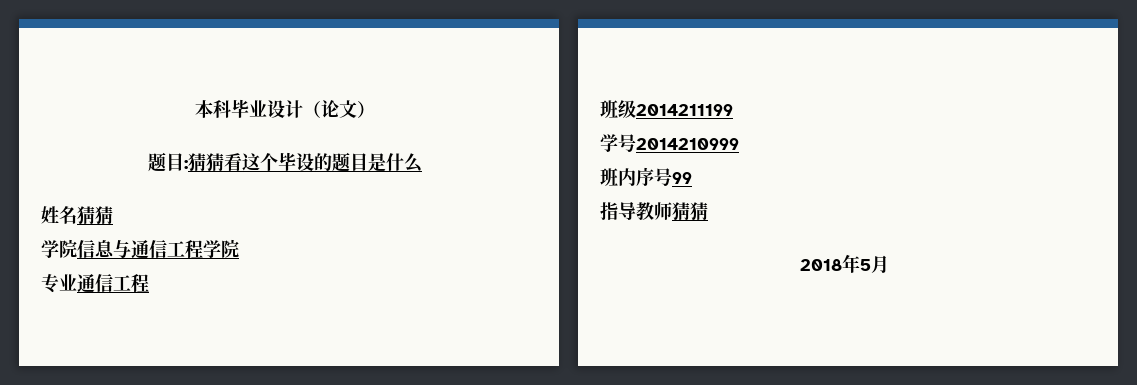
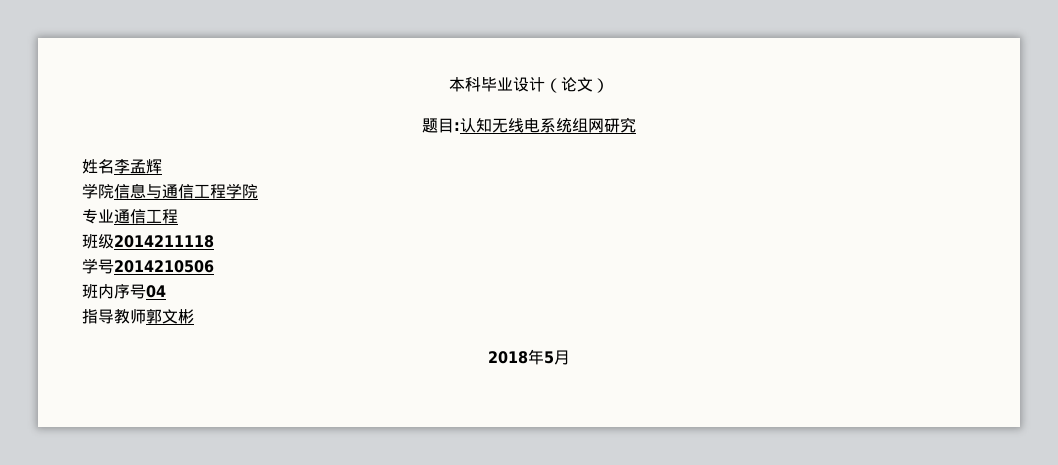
- 题目:猜猜看这个毕设的题目是什么
+ 题目:认知无线电系统组网研究
- 姓名猜猜
+ 姓名李孟辉
- 班级2014211199
+ 班级2014211118
- 学号2014210999
+ 学号2014210506
- 班内序号99
+ 班内序号04
- 指导教师猜猜
+ 指导教师郭文彬

